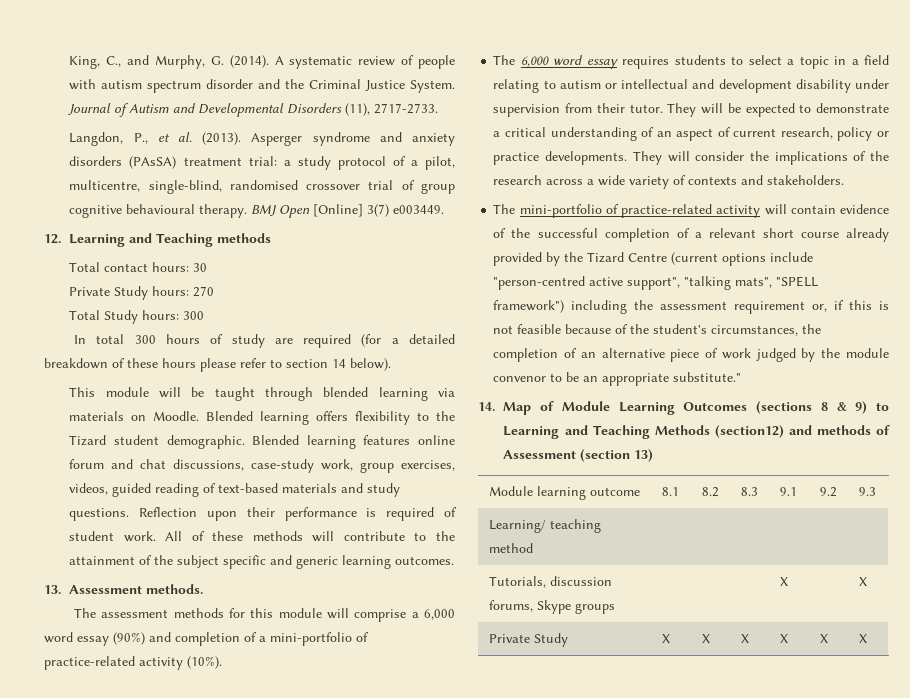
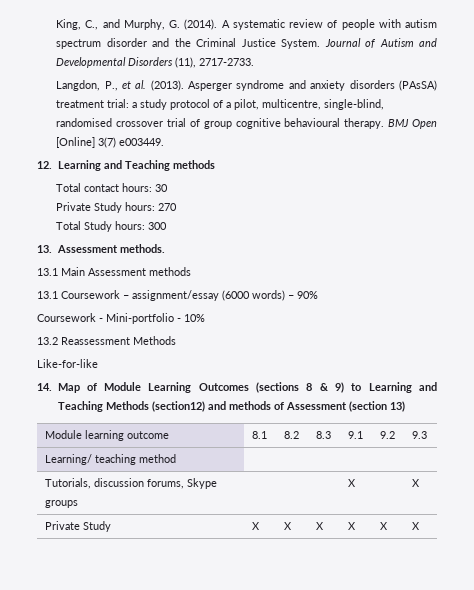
- In total 300 hours of study are required (for a detailed breakdown of these hours please refer to section 14 below).
- This module will be taught through blended learning via materials on Moodle. Blended learning offers flexibility to the Tizard student demographic. Blended learning features online forum and chat discussions, case-study work, group exercises, videos, guided reading of text-based materials and study questions. Reflection upon their performance is required of student work. All of these methods will contribute to the attainment of the subject specific and generic learning outcomes.
  13. Assessment methods.
- The assessment methods for this module will comprise a 6,000 word essay (90%) and completion of a mini-portfolio of practice-related activity (10%).
- The 6,000 word essay requires students to select a topic in a field relating to autism or intellectual and development disability under supervision from their tutor. They will be expected to demonstrate a critical understanding of an aspect of current research, policy or practice developments. They will consider the implications of the research across a wide variety of contexts and stakeholders.
- The mini-portfolio of practice-related activity will contain evidence of the successful completion of a relevant short course already provided by the Tizard Centre (current options include "person-centred active support", "talking mats", "SPELL framework") including the assessment requirement or, if this is not feasible because of the student's circumstances, the completion of an alternative piece of work judged by the module convenor to be an appropriate substitute."
+ 13.1 Main Assessment methods
+ 13.1 Coursework – assignment/essay (6000 words) – 90%
+ Coursework - Mini-portfolio - 10%
+ 13.2 Reassessment Methods
+ Like-for-like

